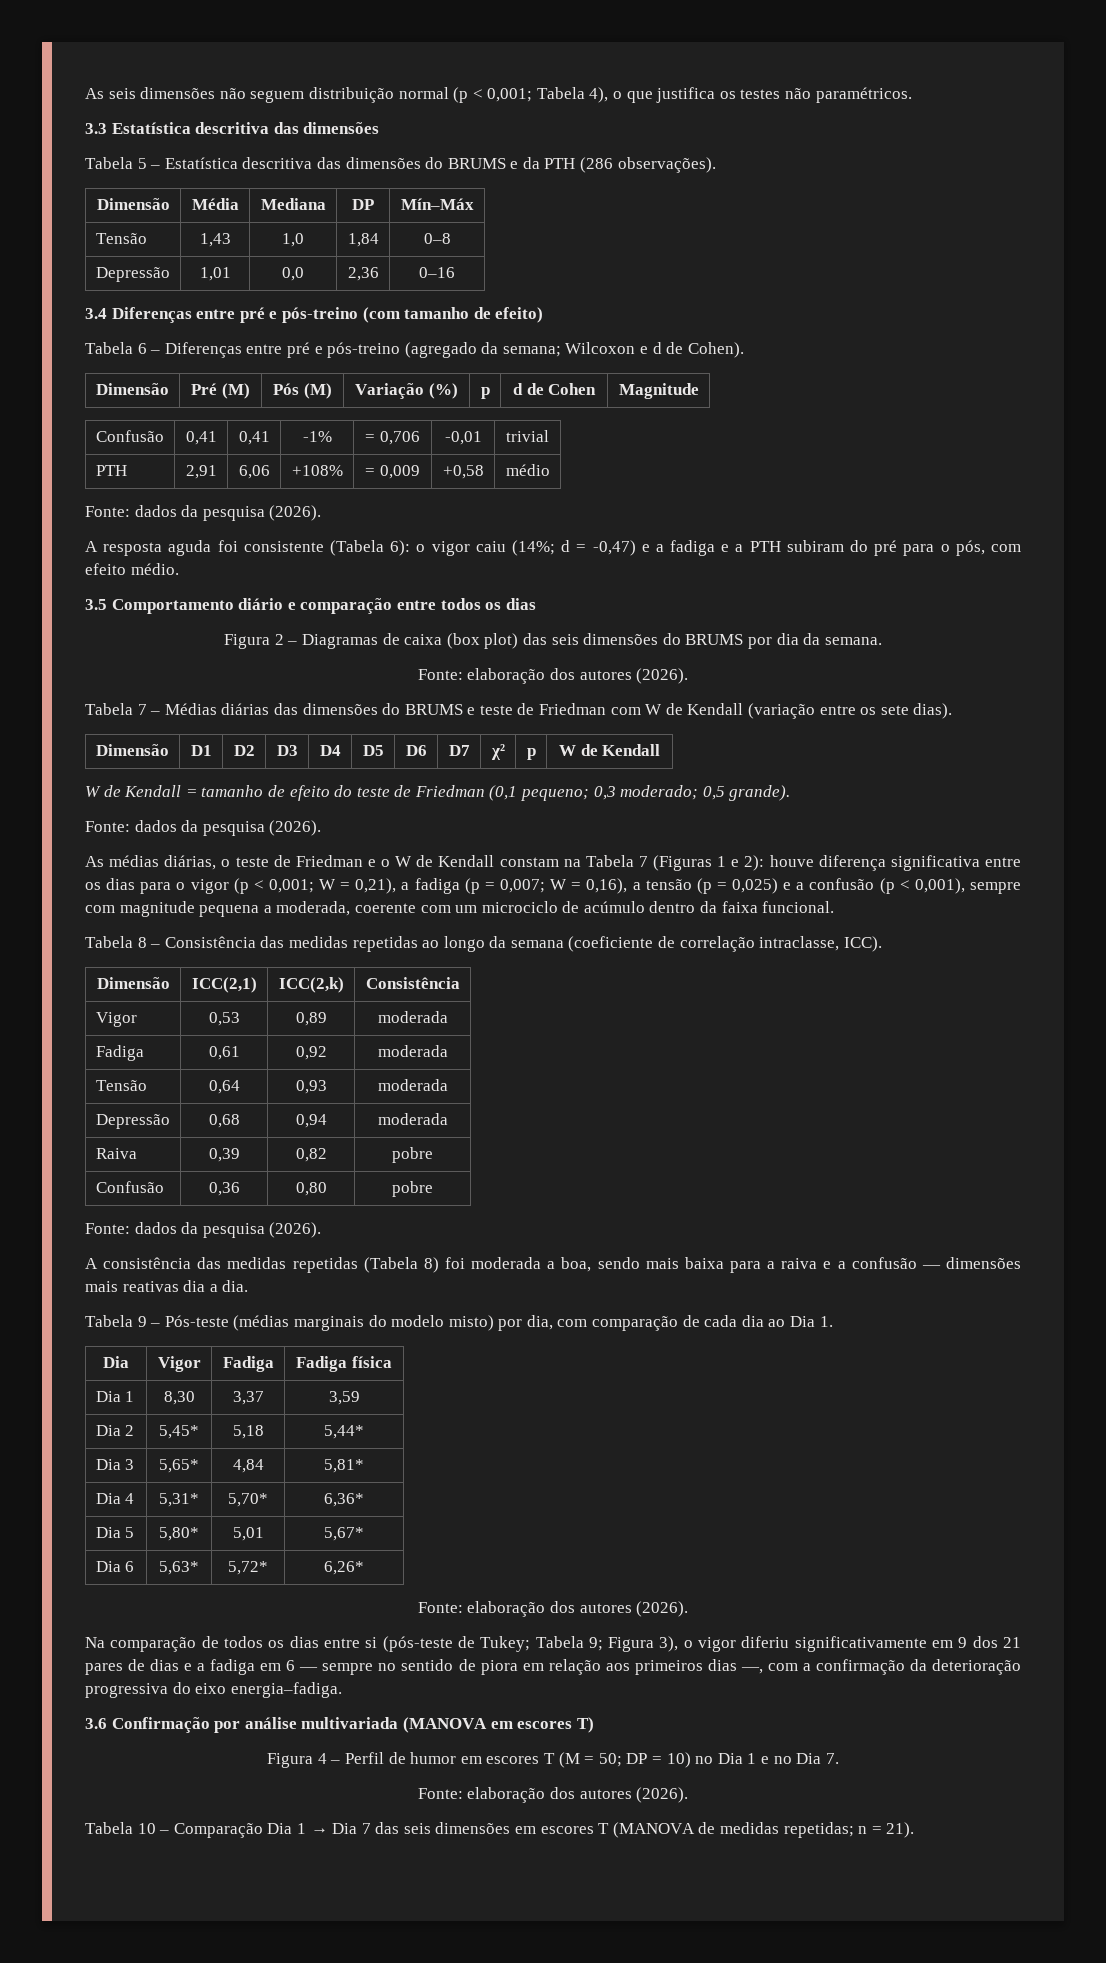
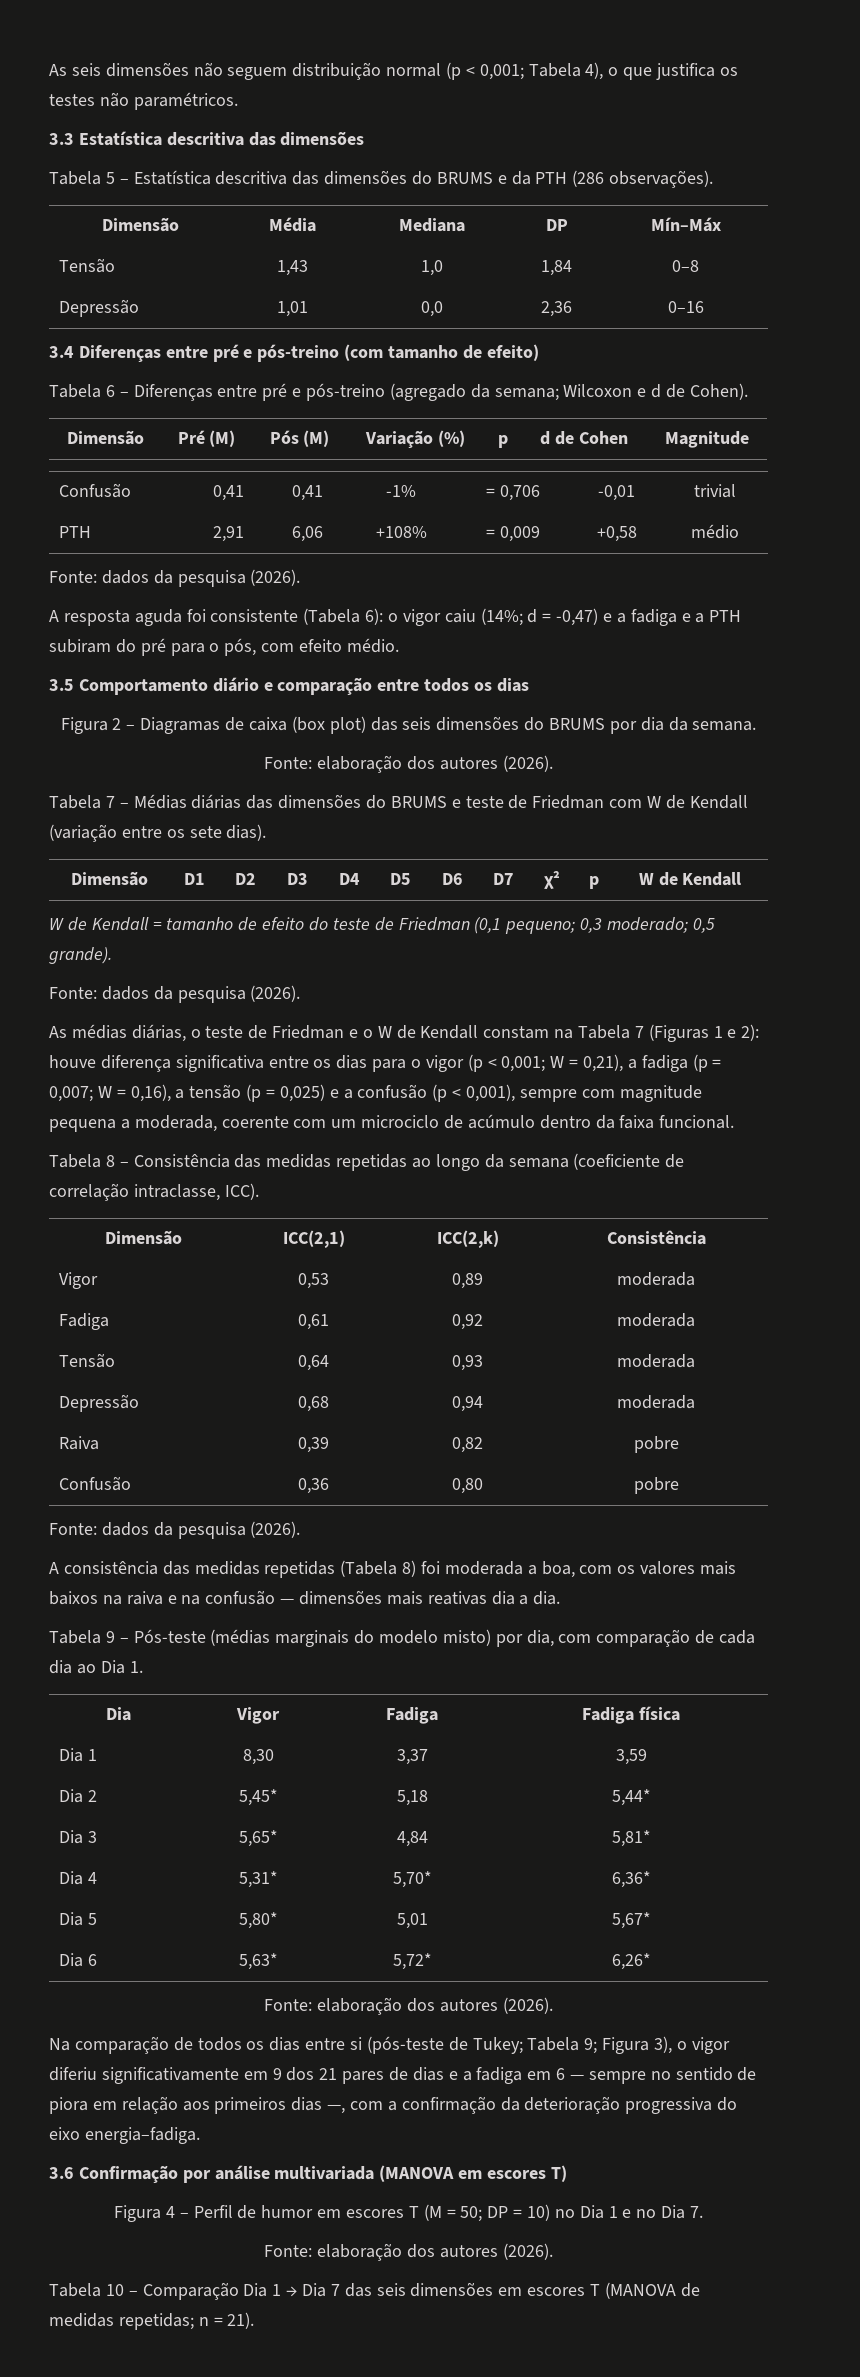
- A consistência das medidas repetidas (Tabela 8) foi moderada a boa, sendo mais baixa para a raiva e a confusão — dimensões mais reativas dia a dia.
+ A consistência das medidas repetidas (Tabela 8) foi moderada a boa, com os valores mais baixos na raiva e na confusão — dimensões mais reativas dia a dia.

